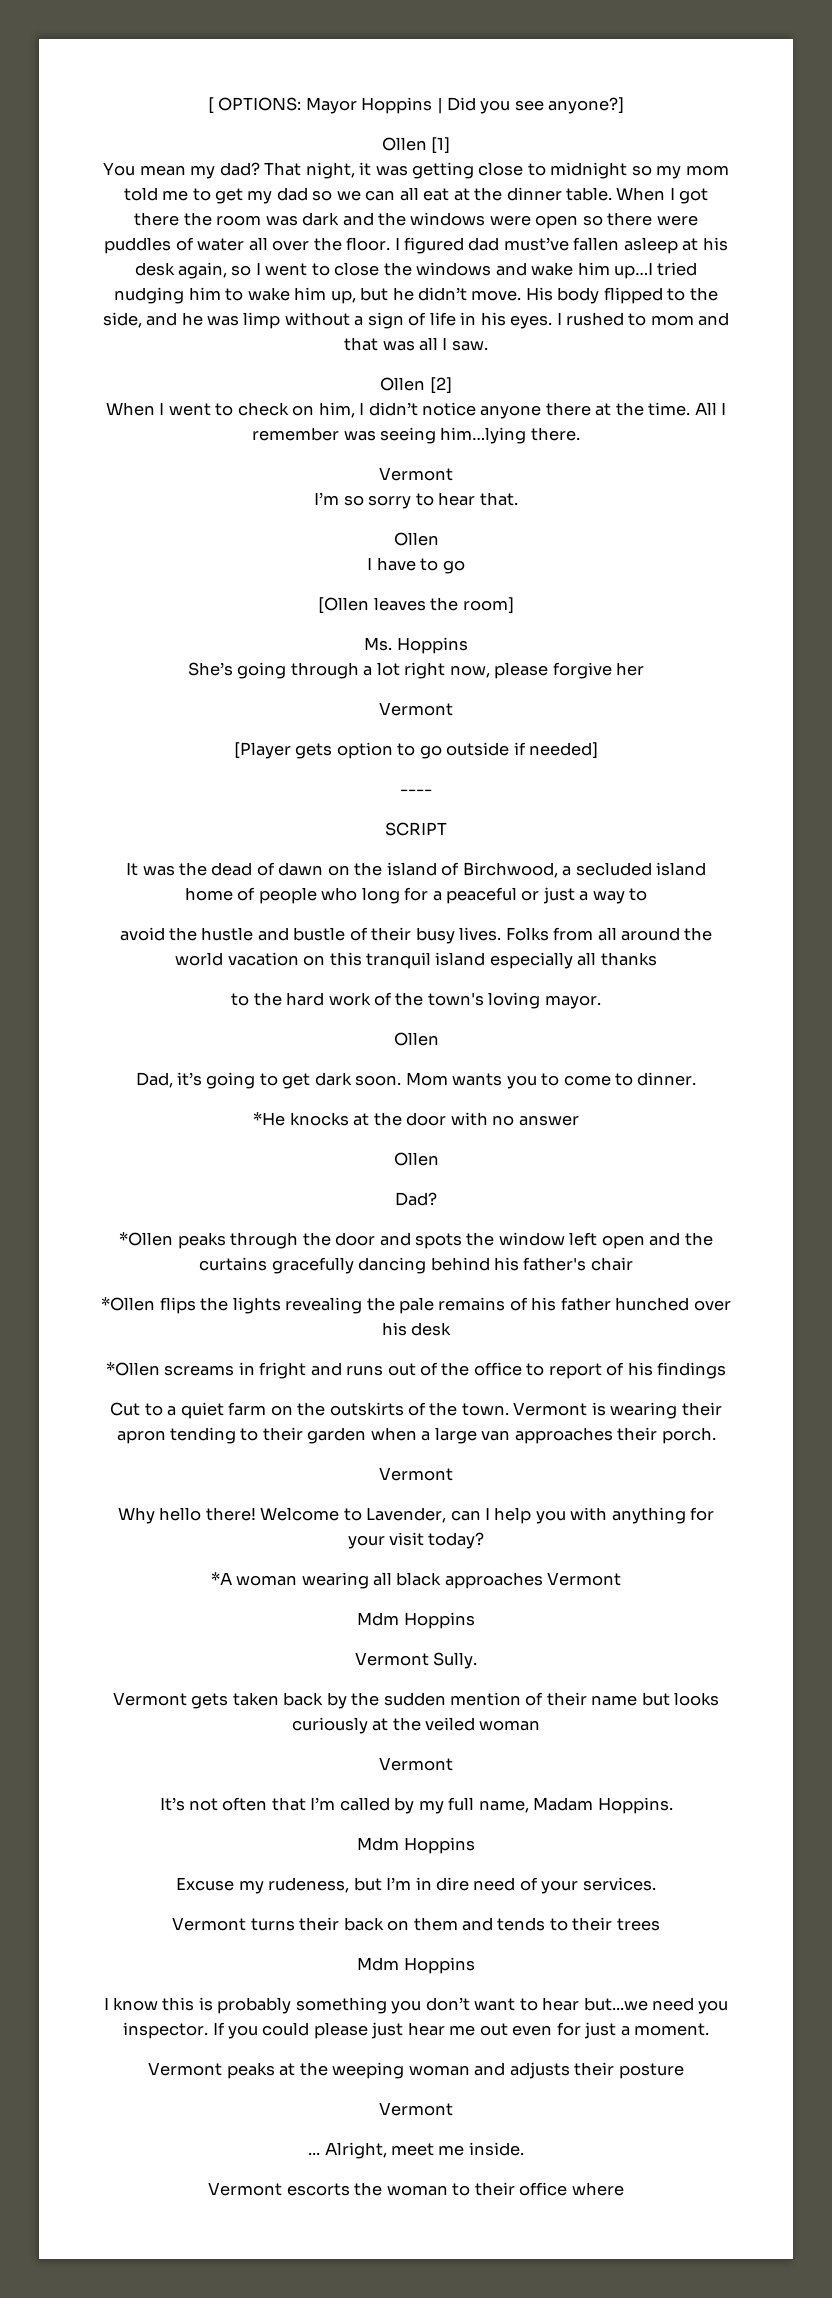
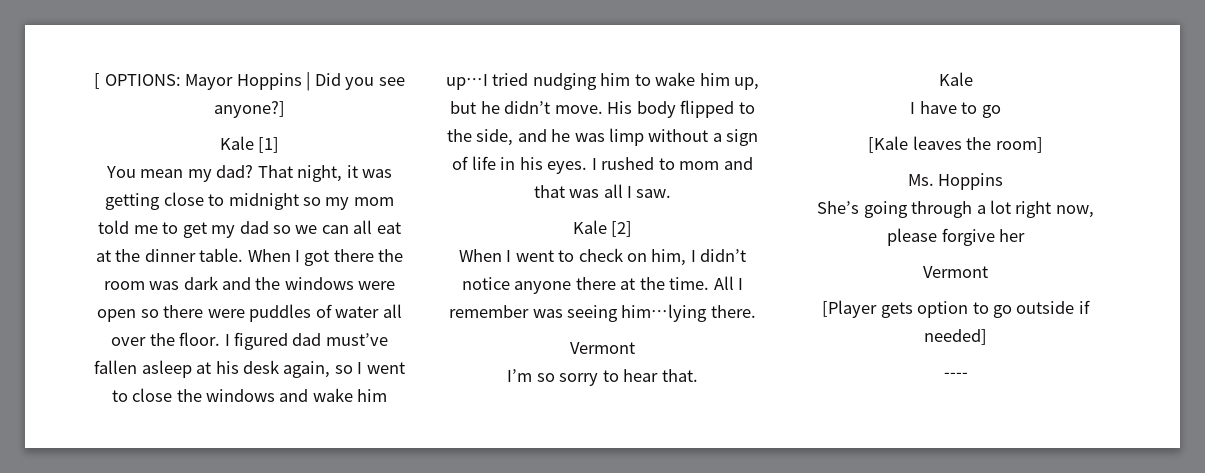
- Ollen [1]
+ Kale [1]
- Ollen [2]
+ Kale [2]
  I’m so sorry to hear that.
- Ollen
+ Kale
- [Ollen leaves the room]
+ [Kale leaves the room]
- SCRIPT
- It was the dead of dawn on the island of Birchwood, a secluded island home of people who long for a peaceful or just a way to
- avoid the hustle and bustle of their busy lives. Folks from all around the world vacation on this tranquil island especially all thanks
- to the hard work of the town's loving mayor.
- Ollen
- Dad, it’s going to get dark soon. Mom wants you to come to dinner.
- *He knocks at the door with no answer
- Ollen
- Dad?
- *Ollen peaks through the door and spots the window left open and the curtains gracefully dancing behind his father's chair
- *Ollen flips the lights revealing the pale remains of his father hunched over his desk
- *Ollen screams in fright and runs out of the office to report of his findings
- Cut to a quiet farm on the outskirts of the town. Vermont is wearing their apron tending to their garden when a large van approaches their porch.
- Vermont
- Why hello there! Welcome to Lavender, can I help you with anything for your visit today?
- *A woman wearing all black approaches Vermont
- Mdm Hoppins
- Vermont Sully.
- Vermont gets taken back by the sudden mention of their name but looks curiously at the veiled woman
- Vermont
- It’s not often that I’m called by my full name, Madam Hoppins.
- Mdm Hoppins
- Excuse my rudeness, but I’m in dire need of your services.
- Vermont turns their back on them and tends to their trees
- Mdm Hoppins
- I know this is probably something you don’t want to hear but...we need you inspector. If you could please just hear me out even for just a moment.
- Vermont peaks at the weeping woman and adjusts their posture
- Vermont
- ... Alright, meet me inside.
- Vermont escorts the woman to their office where

